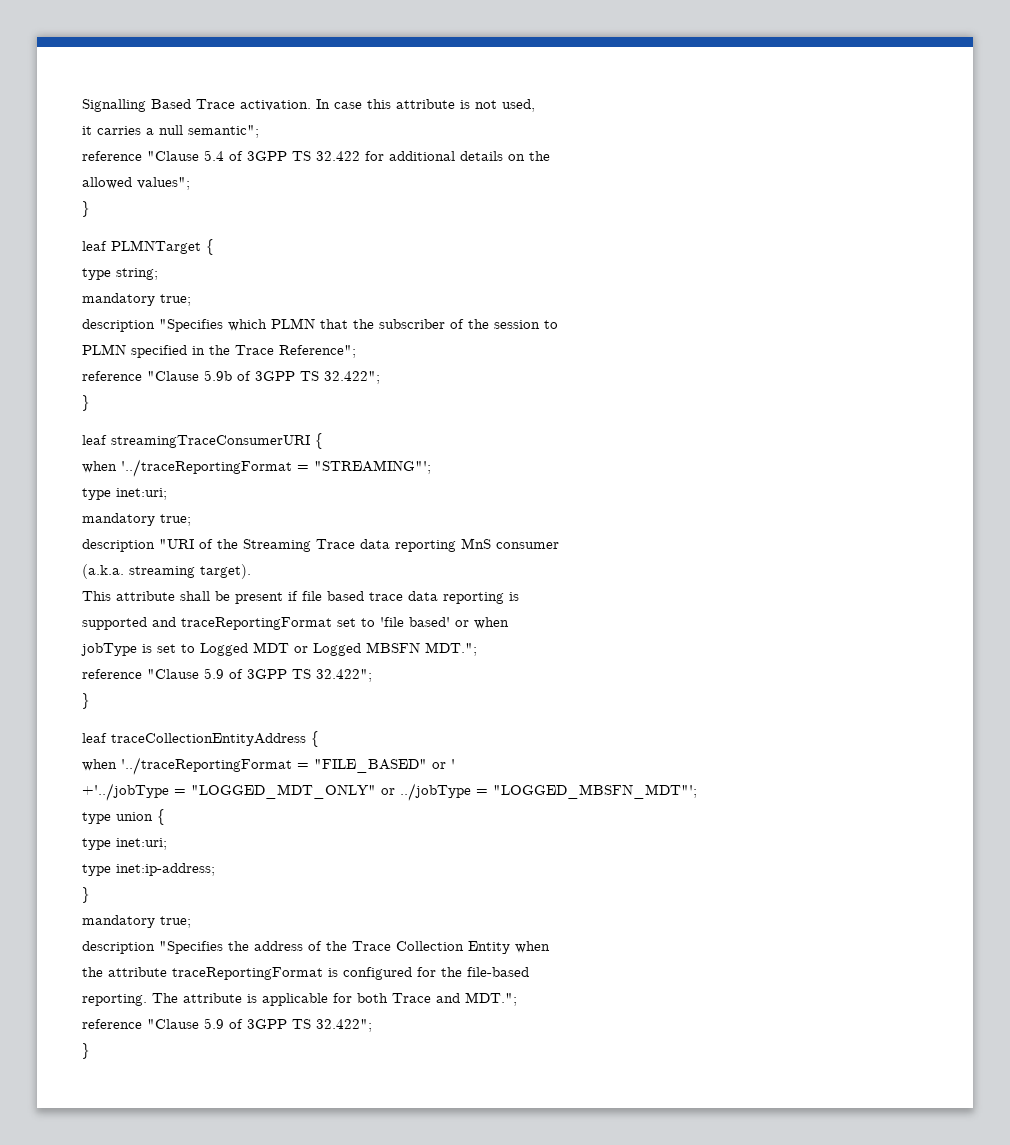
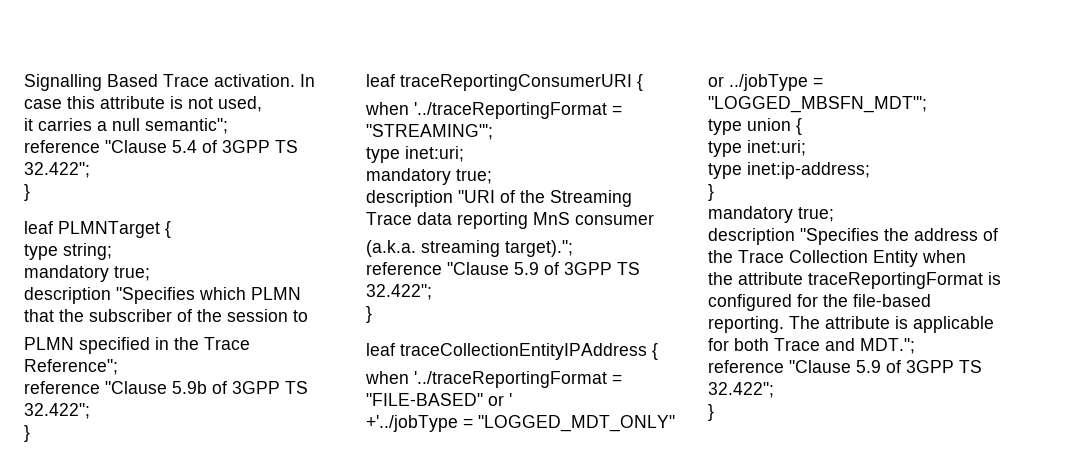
- reference "Clause 5.4 of 3GPP TS 32.422 for additional details on the
- allowed values";
+ reference "Clause 5.4 of 3GPP TS 32.422";
- leaf streamingTraceConsumerURI {
+ leaf traceReportingConsumerURI {
- (a.k.a. streaming target).
- This attribute shall be present if file based trace data reporting is
- supported and traceReportingFormat set to 'file based' or when
- jobType is set to Logged MDT or Logged MBSFN MDT.";
+ (a.k.a. streaming target).";
- leaf traceCollectionEntityAddress {
- when '../traceReportingFormat = "FILE_BASED" or '
+ leaf traceCollectionEntityIPAddress {
+ when '../traceReportingFormat = "FILE-BASED" or '

